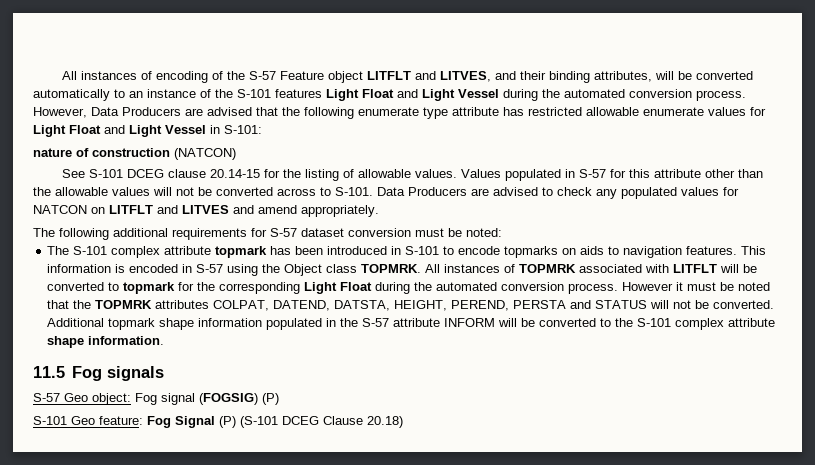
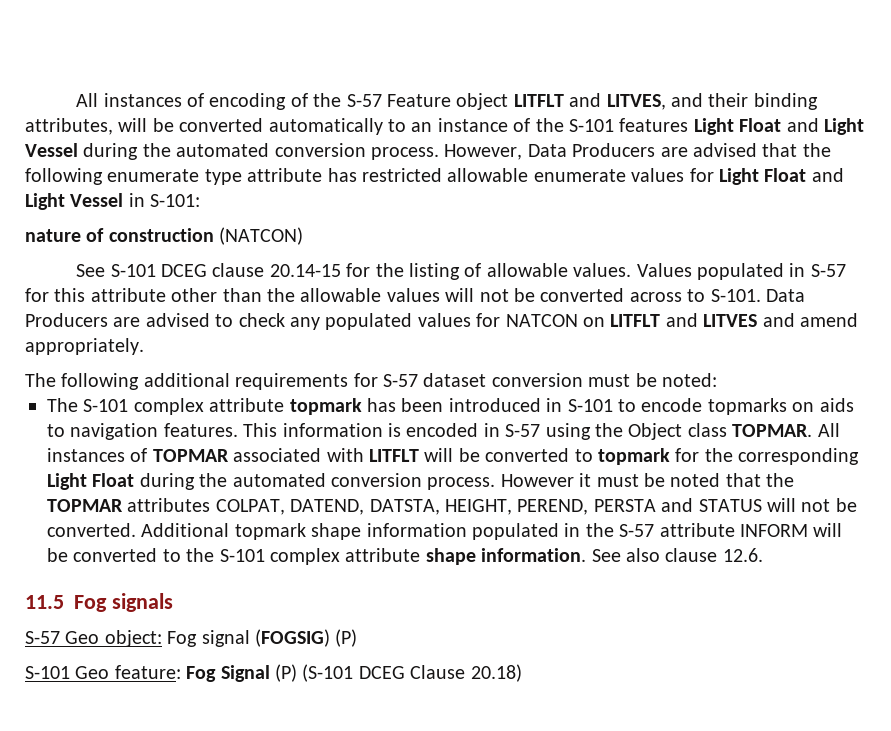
- This information is encoded in S-57 using the Object class TOPMRK. All instances of TOPMRK associated with LITFLT will be converted to topmark for the corresponding Light Float during the automated conversion process.
+ This information is encoded in S-57 using the Object class TOPMAR. All instances of TOPMAR associated with LITFLT will be converted to topmark for the corresponding Light Float during the automated conversion process.
- However it must be noted that the TOPMRK attributes COLPAT, DATEND, DATSTA, HEIGHT, PEREND, PERSTA and STATUS will not be converted.
+ However it must be noted that the TOPMAR attributes COLPAT, DATEND, DATSTA, HEIGHT, PEREND, PERSTA and STATUS will not be converted.
+ See also clause 12.6.

